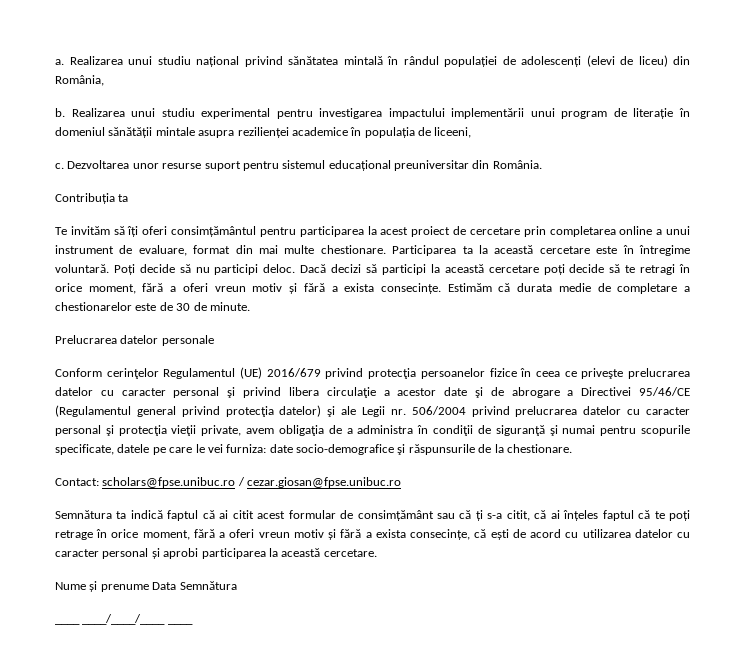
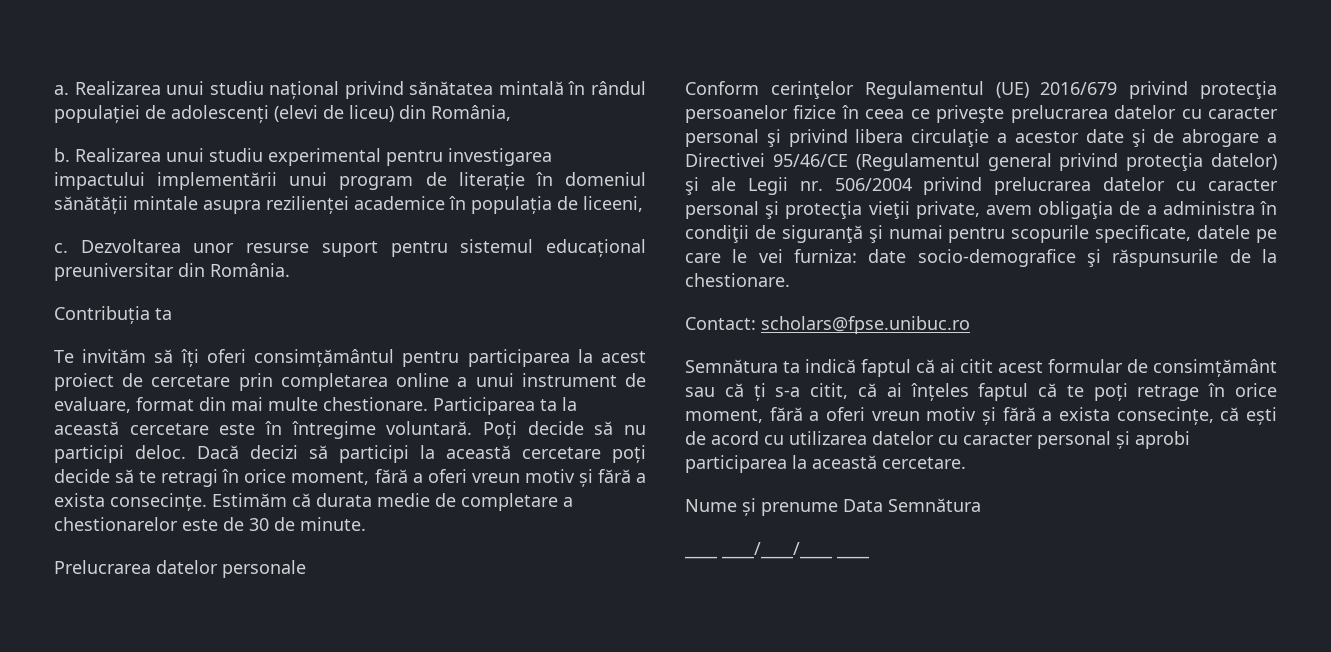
- Contact: scholars@fpse.unibuc.ro / cezar.giosan@fpse.unibuc.ro
+ Contact: scholars@fpse.unibuc.ro

